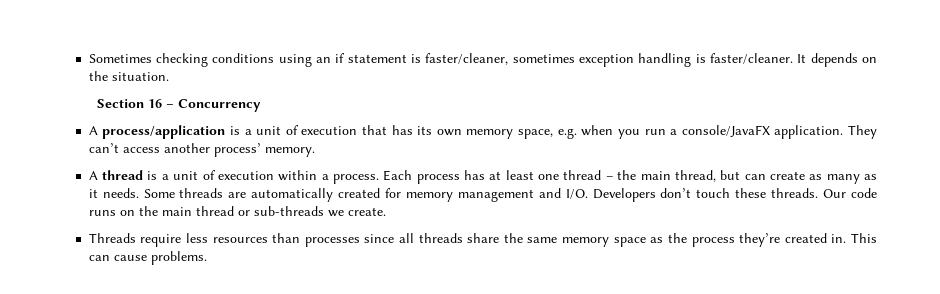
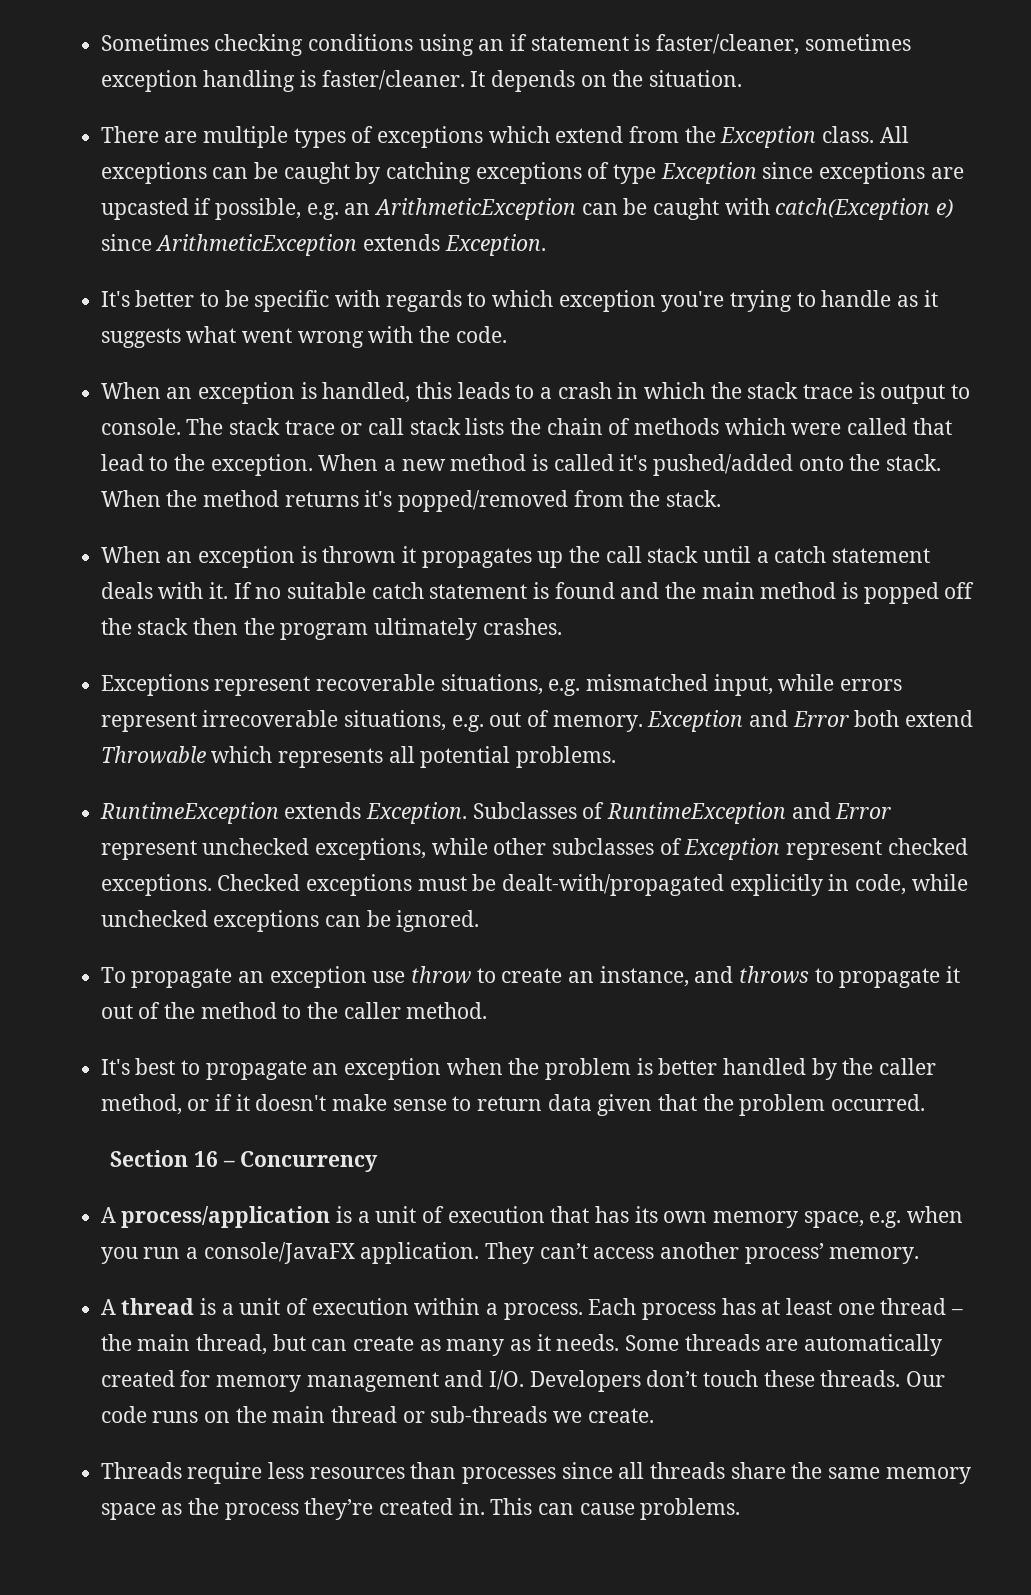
+ There are multiple types of exceptions which extend from the Exception class. All exceptions can be caught by catching exceptions of type Exception since exceptions are upcasted if possible, e.g. an ArithmeticException can be caught with catch(Exception e) since ArithmeticException extends Exception.
+ It's better to be specific with regards to which exception you're trying to handle as it suggests what went wrong with the code.
+ When an exception is handled, this leads to a crash in which the stack trace is output to console. The stack trace or call stack lists the chain of methods which were called that lead to the exception. When a new method is called it's pushed/added onto the stack. When the method returns it's popped/removed from the stack.
+ When an exception is thrown it propagates up the call stack until a catch statement deals with it. If no suitable catch statement is found and the main method is popped off the stack then the program ultimately crashes.
+ Exceptions represent recoverable situations, e.g. mismatched input, while errors represent irrecoverable situations, e.g. out of memory. Exception and Error both extend Throwable which represents all potential problems.
+ RuntimeException extends Exception. Subclasses of RuntimeException and Error represent unchecked exceptions, while other subclasses of Exception represent checked exceptions. Checked exceptions must be dealt-with/propagated explicitly in code, while unchecked exceptions can be ignored.
+ To propagate an exception use throw to create an instance, and throws to propagate it out of the method to the caller method.
+ It's best to propagate an exception when the problem is better handled by the caller method, or if it doesn't make sense to return data given that the problem occurred.

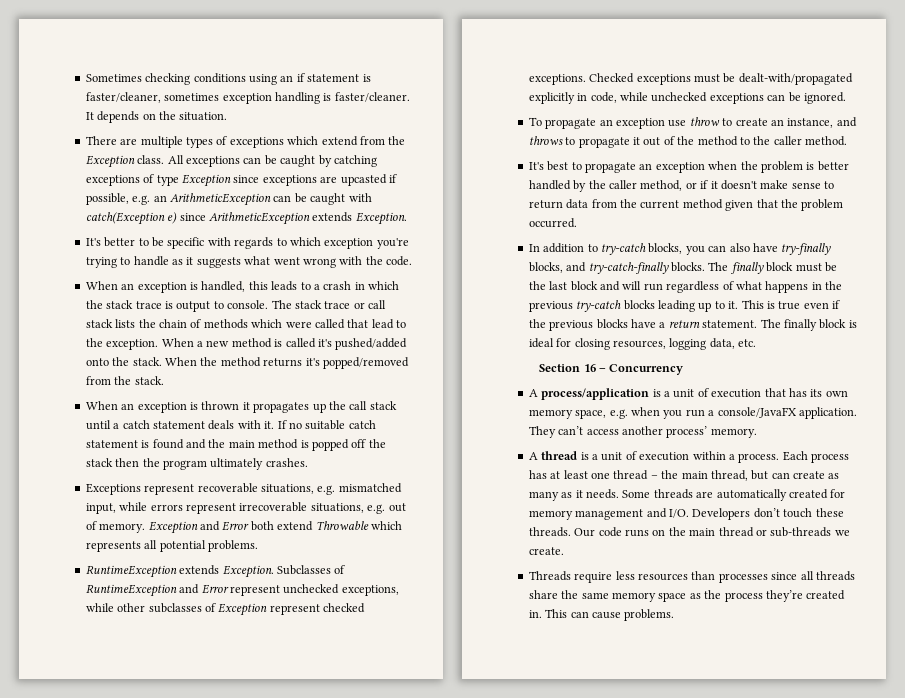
- It's best to propagate an exception when the problem is better handled by the caller method, or if it doesn't make sense to return data given that the problem occurred.
+ It's best to propagate an exception when the problem is better handled by the caller method, or if it doesn't make sense to return data from the current method given that the problem occurred.
+ In addition to try-catch blocks, you can also have try-finally blocks, and try-catch-finally blocks. The finally block must be the last block and will run regardless of what happens in the previous try-catch blocks leading up to it. This is true even if the previous blocks have a return statement. The finally block is ideal for closing resources, logging data, etc.

